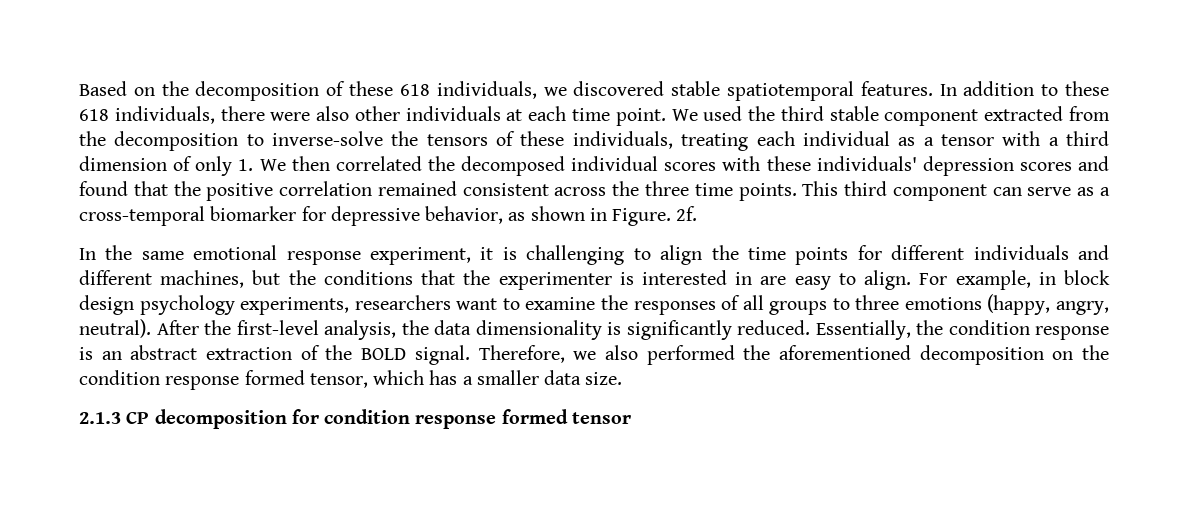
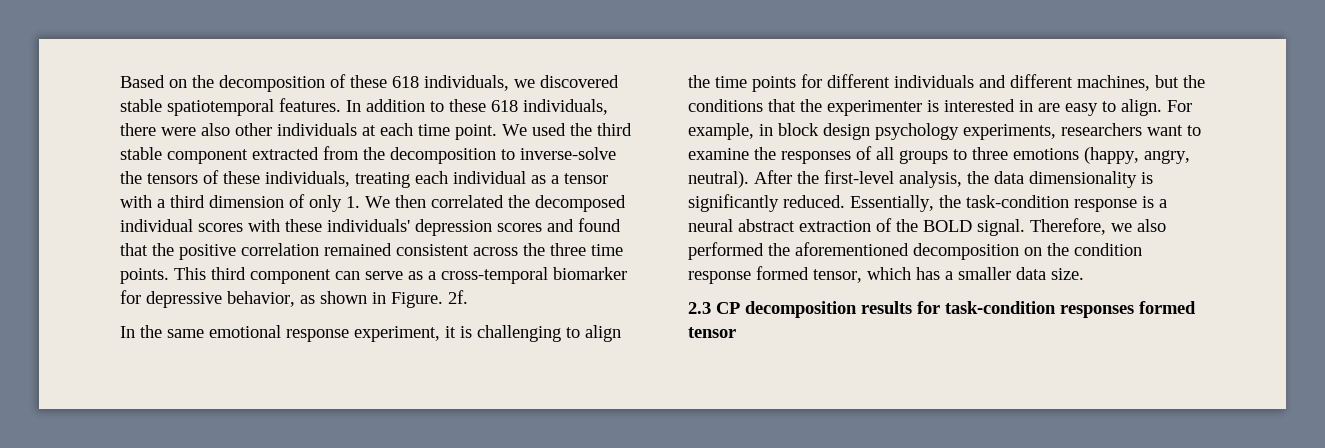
- Essentially, the condition response is an abstract extraction of the BOLD signal.
+ Essentially, the task-condition response is a neural abstract extraction of the BOLD signal.
- 2.1.3 CP decomposition for condition response formed tensor
+ 2.3 CP decomposition results for task-condition responses formed tensor

